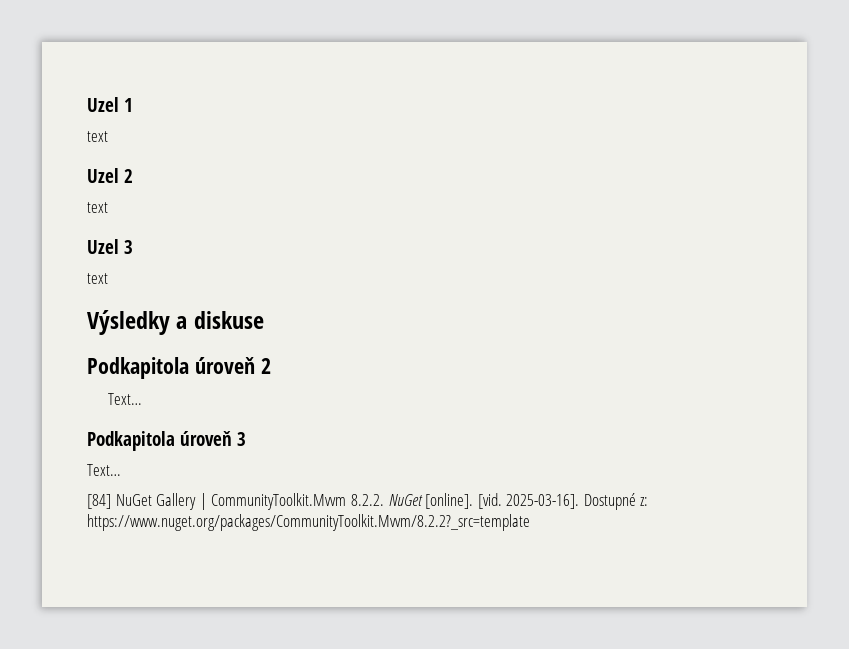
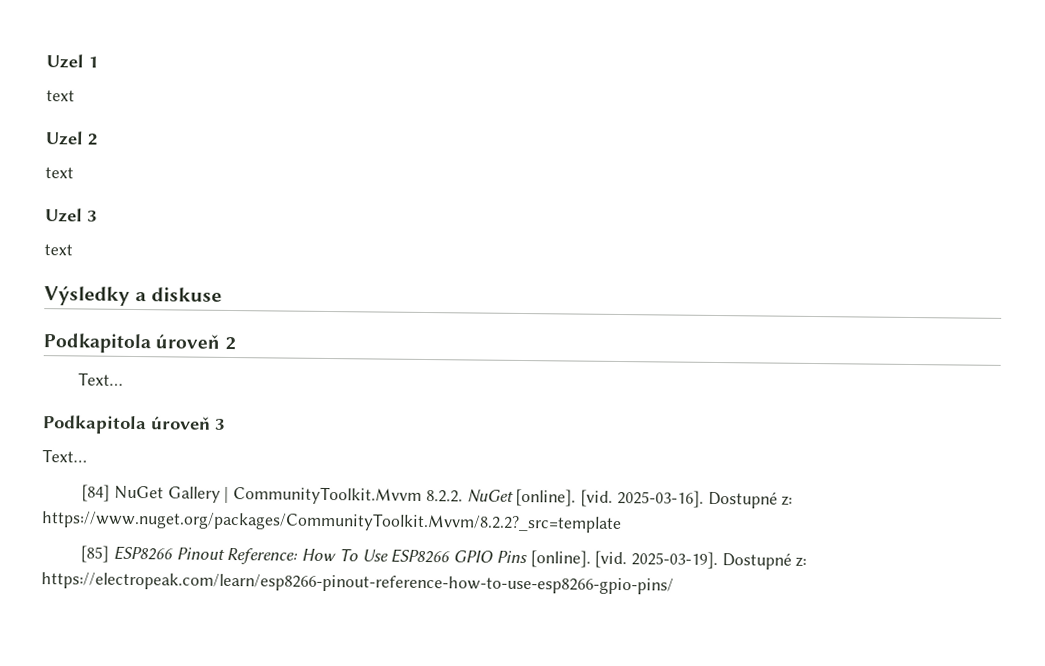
+ [85] ESP8266 Pinout Reference: How To Use ESP8266 GPIO Pins [online]. [vid. 2025-03-19]. Dostupné z: https://electropeak.com/learn/esp8266-pinout-reference-how-to-use-esp8266-gpio-pins/

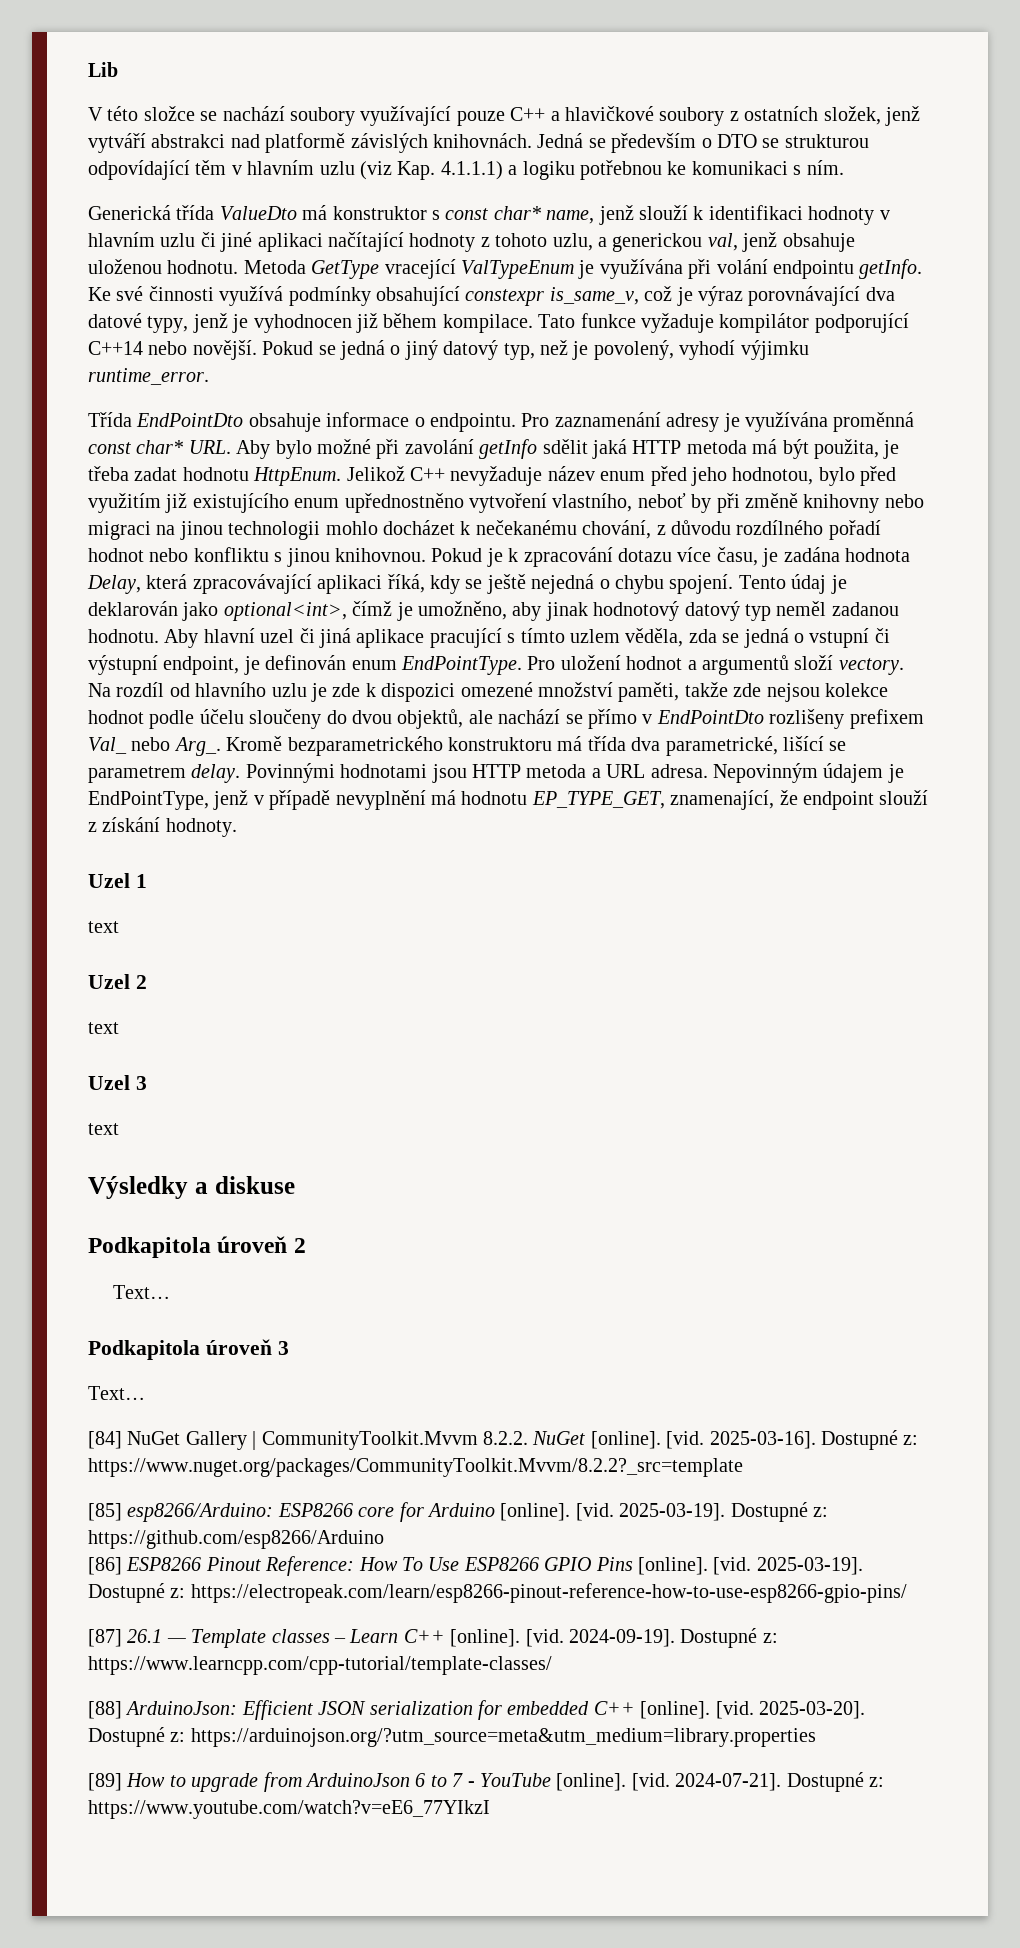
+ Lib
+ V této složce se nachází soubory využívající pouze C++ a hlavičkové soubory z ostatních složek, jenž vytváří abstrakci nad platformě závislých knihovnách. Jedná se především o DTO se strukturou odpovídající těm v hlavním uzlu (viz Kap. 4.1.1.1) a logiku potřebnou ke komunikaci s ním.
+ Generická třída ValueDto má konstruktor s const char* name, jenž slouží k identifikaci hodnoty v hlavním uzlu či jiné aplikaci načítající hodnoty z tohoto uzlu, a generickou val, jenž obsahuje uloženou hodnotu. Metoda GetType vracející ValTypeEnum je využívána při volání endpointu getInfo. Ke své činnosti využívá podmínky obsahující constexpr is_same_v, což je výraz porovnávající dva datové typy, jenž je vyhodnocen již během kompilace. Tato funkce vyžaduje kompilátor podporující C++14 nebo novější. Pokud se jedná o jiný datový typ, než je povolený, vyhodí výjimku runtime_error.
+ Třída EndPointDto obsahuje informace o endpointu. Pro zaznamenání adresy je využívána proměnná const char* URL. Aby bylo možné při zavolání getInfo sdělit jaká HTTP metoda má být použita, je třeba zadat hodnotu HttpEnum. Jelikož C++ nevyžaduje název enum před jeho hodnotou, bylo před využitím již existujícího enum upřednostněno vytvoření vlastního, neboť by při změně knihovny nebo migraci na jinou technologii mohlo docházet k nečekanému chování, z důvodu rozdílného pořadí hodnot nebo konfliktu s jinou knihovnou. Pokud je k zpracování dotazu více času, je zadána hodnota Delay, která zpracovávající aplikaci říká, kdy se ještě nejedná o chybu spojení. Tento údaj je deklarován jako optional<int>, čímž je umožněno, aby jinak hodnotový datový typ neměl zadanou hodnotu. Aby hlavní uzel či jiná aplikace pracující s tímto uzlem věděla, zda se jedná o vstupní či výstupní endpoint, je definován enum EndPointType. Pro uložení hodnot a argumentů složí vectory. Na rozdíl od hlavního uzlu je zde k dispozici omezené množství paměti, takže zde nejsou kolekce hodnot podle účelu sloučeny do dvou objektů, ale nachází se přímo v EndPointDto rozlišeny prefixem Val_ nebo Arg_. Kromě bezparametrického konstruktoru má třída dva parametrické, lišící se parametrem delay. Povinnými hodnotami jsou HTTP metoda a URL adresa. Nepovinným údajem je EndPointType, jenž v případě nevyplnění má hodnotu EP_TYPE_GET, znamenající, že endpoint slouží z získání hodnoty.
- [85] ESP8266 Pinout Reference: How To Use ESP8266 GPIO Pins [online].
+ [85] esp8266/Arduino: ESP8266 core for Arduino [online]. [vid. 2025-03-19]. Dostupné z: https://github.com/esp8266/Arduino
+ [86] ESP8266 Pinout Reference: How To Use ESP8266 GPIO Pins [online].
+ [87] 26.1 — Template classes – Learn C++ [online]. [vid. 2024-09-19]. Dostupné z: https://www.learncpp.com/cpp-tutorial/template-classes/
+ [88] ArduinoJson: Efficient JSON serialization for embedded C++ [online]. [vid. 2025-03-20]. Dostupné z: https://arduinojson.org/?utm_source=meta&utm_medium=library.properties
+ [89] How to upgrade from ArduinoJson 6 to 7 - YouTube [online]. [vid. 2024-07-21]. Dostupné z: https://www.youtube.com/watch?v=eE6_77YIkzI

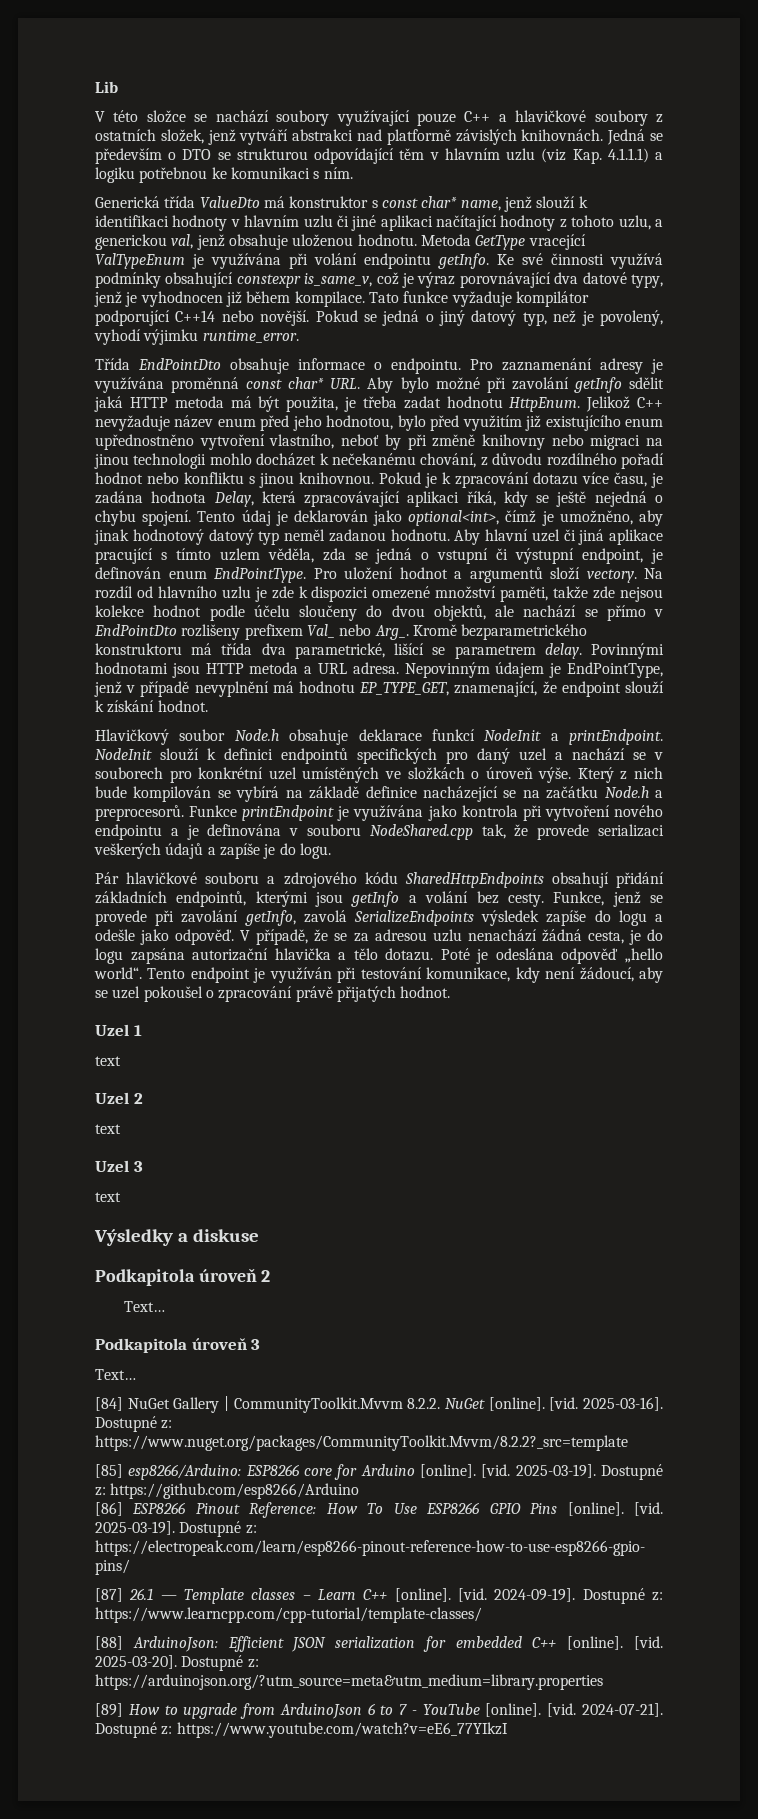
- Nepovinným údajem je EndPointType, jenž v případě nevyplnění má hodnotu EP_TYPE_GET, znamenající, že endpoint slouží z získání hodnoty.
+ Nepovinným údajem je EndPointType, jenž v případě nevyplnění má hodnotu EP_TYPE_GET, znamenající, že endpoint slouží k získání hodnot.
+ Hlavičkový soubor Node.h obsahuje deklarace funkcí NodeInit a printEndpoint. NodeInit slouží k definici endpointů specifických pro daný uzel a nachází se v souborech pro konkrétní uzel umístěných ve složkách o úroveň výše. Který z nich bude kompilován se vybírá na základě definice nacházející se na začátku Node.h a preprocesorů. Funkce printEndpoint je využívána jako kontrola při vytvoření nového endpointu a je definována v souboru NodeShared.cpp tak, že provede serializaci veškerých údajů a zapíše je do logu.
+ Pár hlavičkové souboru a zdrojového kódu SharedHttpEndpoints obsahují přidání základních endpointů, kterými jsou getInfo a volání bez cesty. Funkce, jenž se provede při zavolání getInfo, zavolá SerializeEndpoints výsledek zapíše do logu a odešle jako odpověď. V případě, že se za adresou uzlu nenachází žádná cesta, je do logu zapsána autorizační hlavička a tělo dotazu. Poté je odeslána odpověď „hello world“. Tento endpoint je využíván při testování komunikace, kdy není žádoucí, aby se uzel pokoušel o zpracování právě přijatých hodnot.

